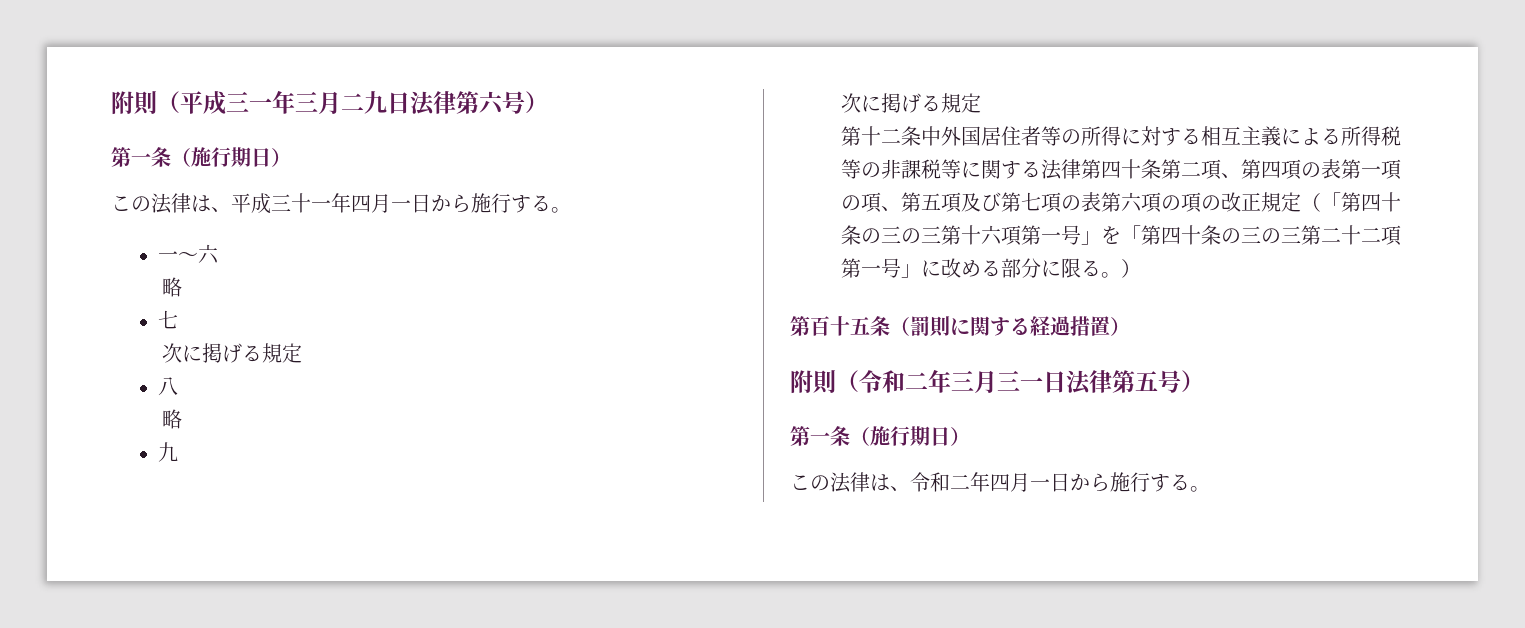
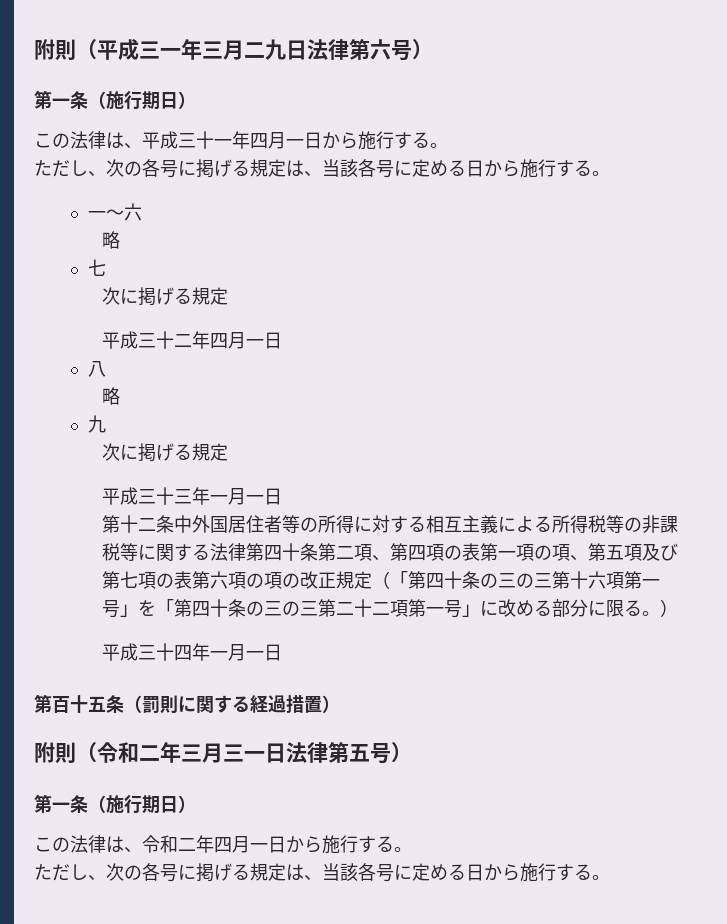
  この法律は、平成三十一年四月一日から施行する。
+ ただし、次の各号に掲げる規定は、当該各号に定める日から施行する。
+ 平成三十二年四月一日
+ 平成三十三年一月一日
+ 平成三十四年一月一日
  この法律は、令和二年四月一日から施行する。
+ ただし、次の各号に掲げる規定は、当該各号に定める日から施行する。

